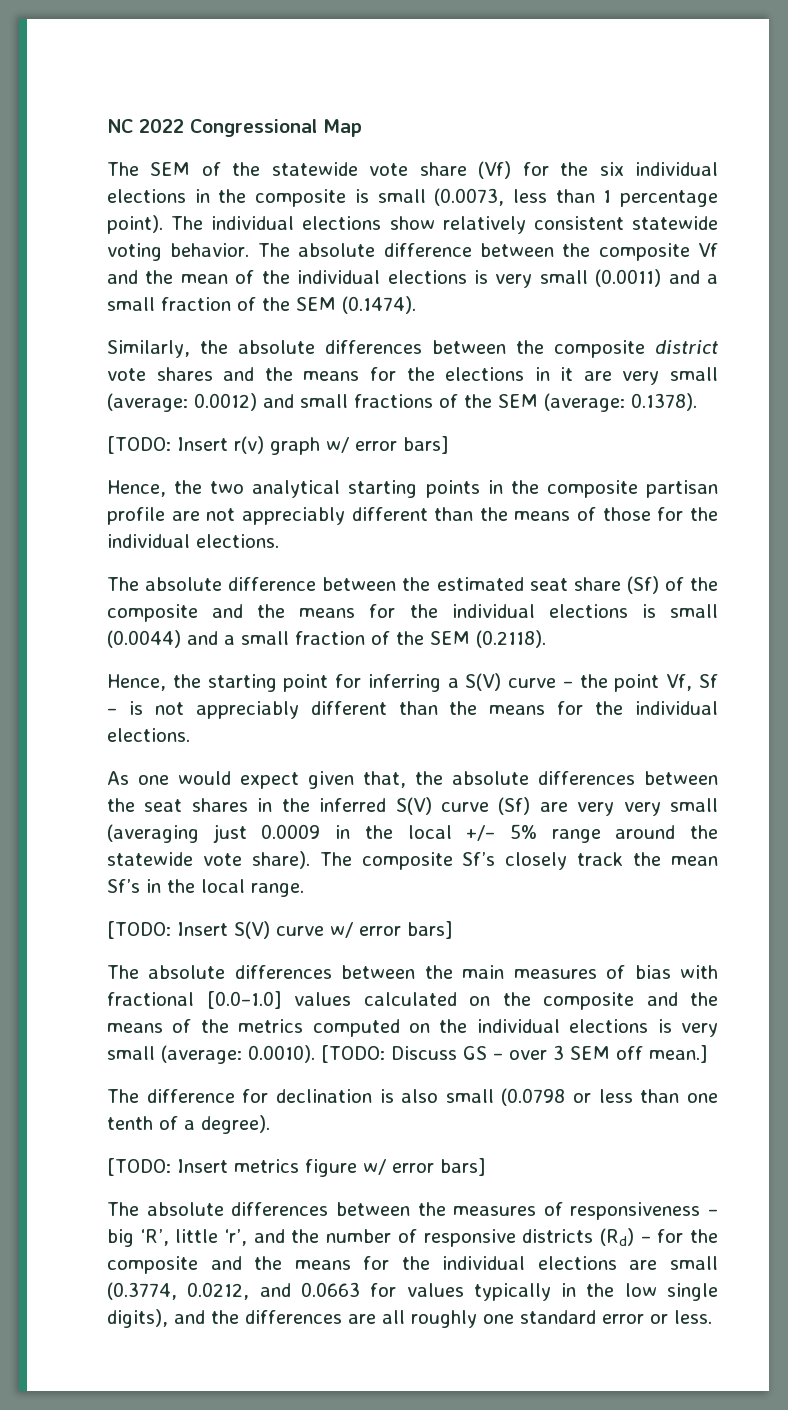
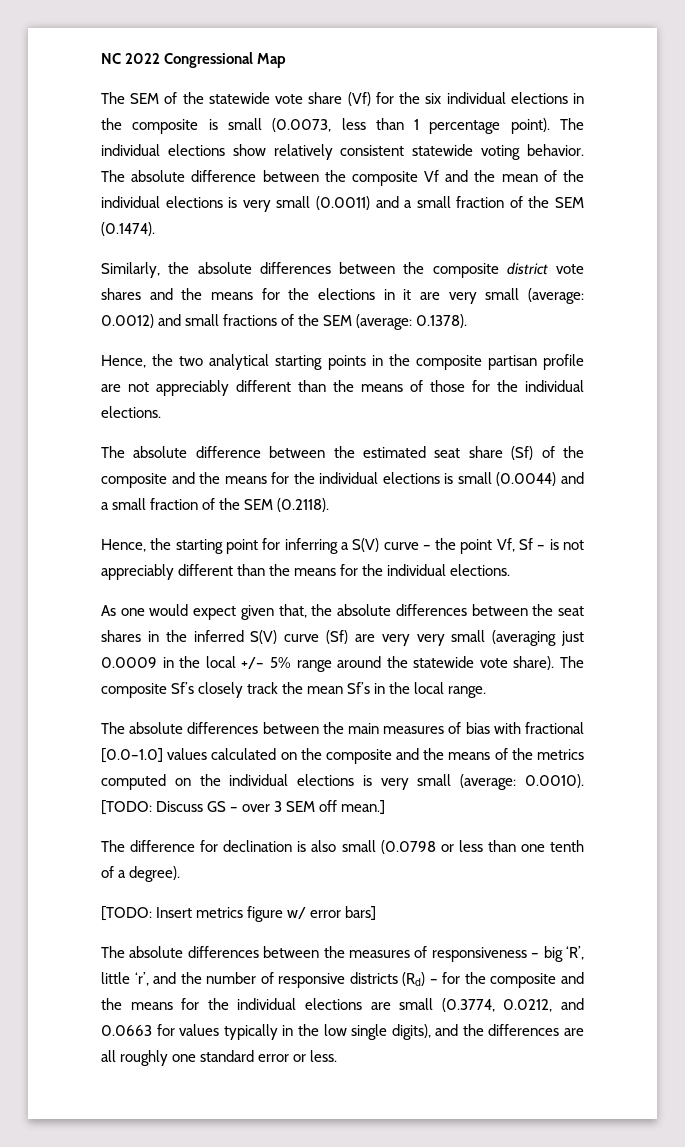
- [TODO: Insert r(v) graph w/ error bars]
- [TODO: Insert S(V) curve w/ error bars]

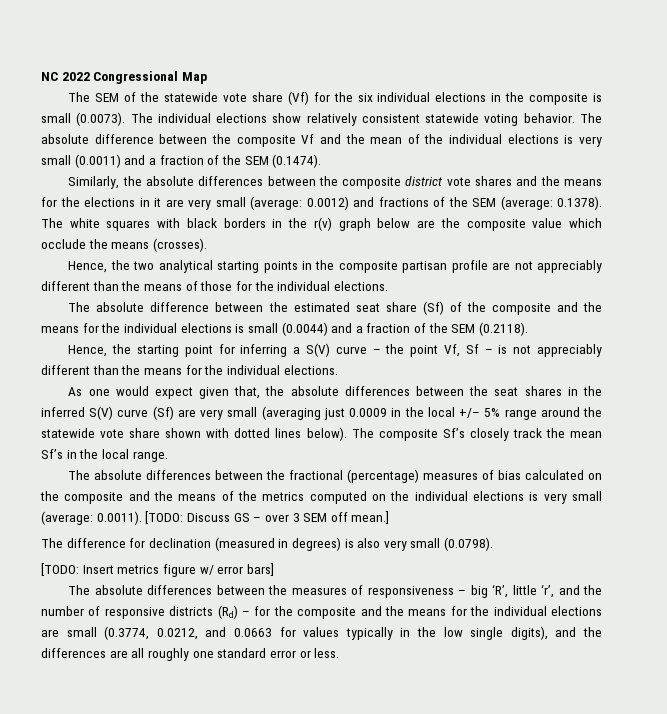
- The SEM of the statewide vote share (Vf) for the six individual elections in the composite is small (0.0073, less than 1 percentage point). The individual elections show relatively consistent statewide voting behavior.
+ The SEM of the statewide vote share (Vf) for the six individual elections in the composite is small (0.0073). The individual elections show relatively consistent statewide voting behavior.
- The absolute difference between the composite Vf and the mean of the individual elections is very small (0.0011) and a small fraction of the SEM (0.1474).
+ The absolute difference between the composite Vf and the mean of the individual elections is very small (0.0011) and a fraction of the SEM (0.1474).
- Similarly, the absolute differences between the composite district vote shares and the means for the elections in it are very small (average: 0.0012) and small fractions of the SEM (average: 0.1378).
+ Similarly, the absolute differences between the composite district vote shares and the means for the elections in it are very small (average: 0.0012) and fractions of the SEM (average: 0.1378). The white squares with black borders in the r(v) graph below are the composite value which occlude the means (crosses).
- The absolute difference between the estimated seat share (Sf) of the composite and the means for the individual elections is small (0.0044) and a small fraction of the SEM (0.2118).
+ The absolute difference between the estimated seat share (Sf) of the composite and the means for the individual elections is small (0.0044) and a fraction of the SEM (0.2118).
- As one would expect given that, the absolute differences between the seat shares in the inferred S(V) curve (Sf) are very very small (averaging just 0.0009 in the local +/– 5% range around the statewide vote share).
+ As one would expect given that, the absolute differences between the seat shares in the inferred S(V) curve (Sf) are very small (averaging just 0.0009 in the local +/– 5% range around the statewide vote share shown with dotted lines below).
- The absolute differences between the main measures of bias with fractional [0.0–1.0] values calculated on the composite and the means of the metrics computed on the individual elections is very small (average: 0.0010). [TODO: Discuss GS – over 3 SEM off mean.]
+ The absolute differences between the fractional (percentage) measures of bias calculated on the composite and the means of the metrics computed on the individual elections is very small (average: 0.0011). [TODO: Discuss GS – over 3 SEM off mean.]
- The difference for declination is also small (0.0798 or less than one tenth of a degree).
+ The difference for declination (measured in degrees) is also very small (0.0798).

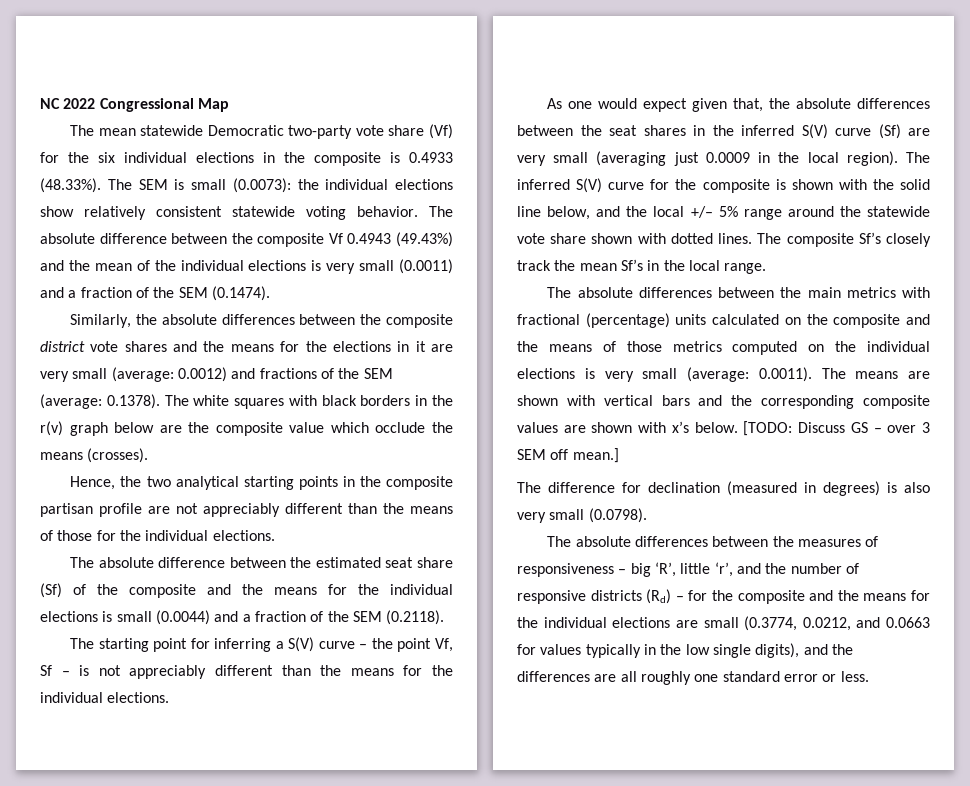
- The SEM of the statewide vote share (Vf) for the six individual elections in the composite is small (0.0073). The individual elections show relatively consistent statewide voting behavior.
+ The mean statewide Democratic two-party vote share (Vf) for the six individual elections in the composite is 0.4933 (48.33%). The SEM is small (0.0073): the individual elections show relatively consistent statewide voting behavior.
- The absolute difference between the composite Vf and the mean of the individual elections is very small (0.0011) and a fraction of the SEM (0.1474).
+ The absolute difference between the composite Vf 0.4943 (49.43%) and the mean of the individual elections is very small (0.0011) and a fraction of the SEM (0.1474).
- Hence, the starting point for inferring a S(V) curve – the point Vf, Sf – is not appreciably different than the means for the individual elections.
+ The starting point for inferring a S(V) curve – the point Vf, Sf – is not appreciably different than the means for the individual elections.
- As one would expect given that, the absolute differences between the seat shares in the inferred S(V) curve (Sf) are very small (averaging just 0.0009 in the local +/– 5% range around the statewide vote share shown with dotted lines below).
+ As one would expect given that, the absolute differences between the seat shares in the inferred S(V) curve (Sf) are very small (averaging just 0.0009 in the local region). The inferred S(V) curve for the composite is shown with the solid line below, and the local +/– 5% range around the statewide vote share shown with dotted lines.
- The absolute differences between the fractional (percentage) measures of bias calculated on the composite and the means of the metrics computed on the individual elections is very small (average: 0.0011). [TODO: Discuss GS – over 3 SEM off mean.]
+ The absolute differences between the main metrics with fractional (percentage) units calculated on the composite and the means of those metrics computed on the individual elections is very small (average: 0.0011). The means are shown with vertical bars and the corresponding composite values are shown with x’s below. [TODO: Discuss GS – over 3 SEM off mean.]
- [TODO: Insert metrics figure w/ error bars]

